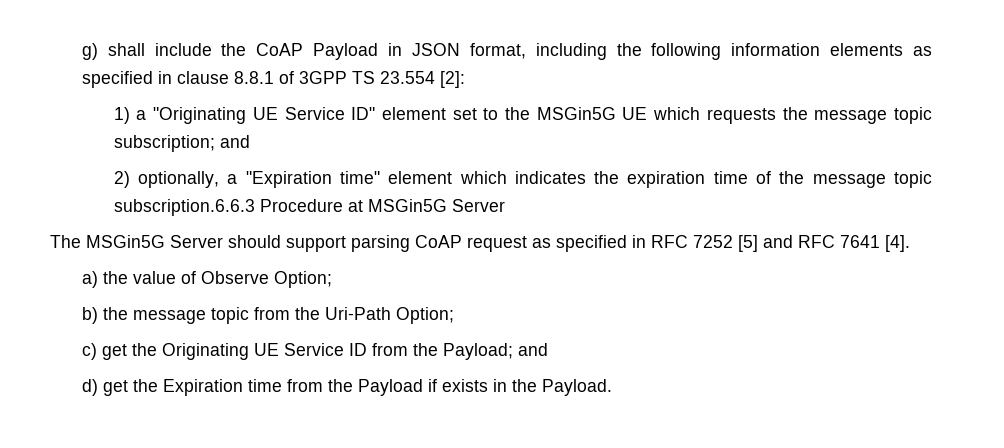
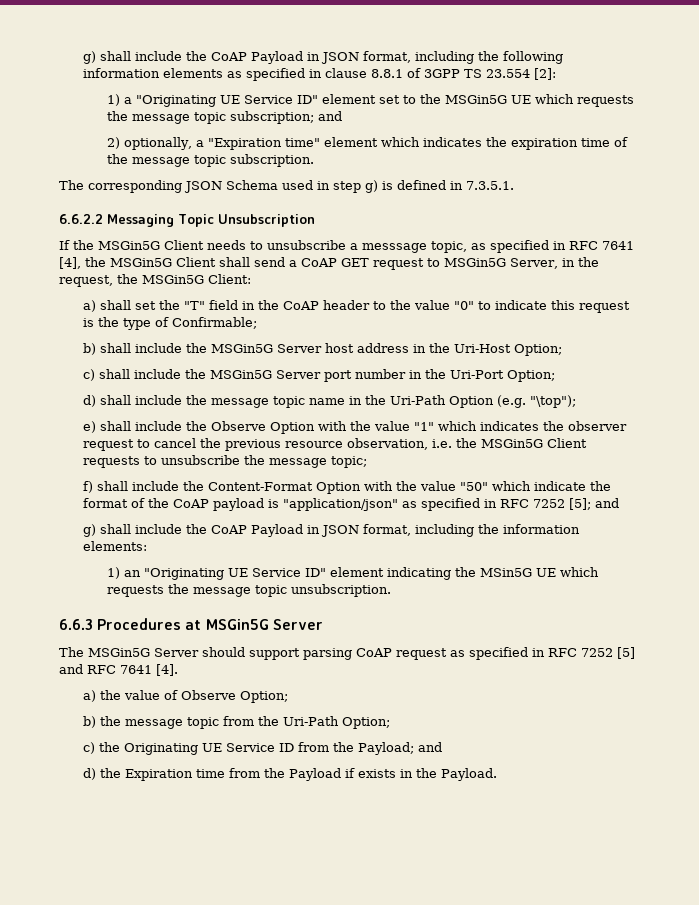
- 2) optionally, a "Expiration time" element which indicates the expiration time of the message topic subscription.6.6.3 Procedure at MSGin5G Server
+ 2) optionally, a "Expiration time" element which indicates the expiration time of the message topic subscription.
+ The corresponding JSON Schema used in step g) is defined in 7.3.5.1.
+ 6.6.2.2 Messaging Topic Unsubscription
+ If the MSGin5G Client needs to unsubscribe a messsage topic, as specified in RFC 7641 [4], the MSGin5G Client shall send a CoAP GET request to MSGin5G Server, in the request, the MSGin5G Client:
+ a) shall set the "T" field in the CoAP header to the value "0" to indicate this request is the type of Confirmable;
+ b) shall include the MSGin5G Server host address in the Uri-Host Option;
+ c) shall include the MSGin5G Server port number in the Uri-Port Option;
+ d) shall include the message topic name in the Uri-Path Option (e.g. "\top");
+ e) shall include the Observe Option with the value "1" which indicates the observer request to cancel the previous resource observation, i.e. the MSGin5G Client requests to unsubscribe the message topic;
+ f) shall include the Content-Format Option with the value "50" which indicate the format of the CoAP payload is "application/json" as specified in RFC 7252 [5]; and
+ g) shall include the CoAP Payload in JSON format, including the information elements:
+ 1) an "Originating UE Service ID" element indicating the MSin5G UE which requests the message topic unsubscription.
+ 6.6.3 Procedures at MSGin5G Server
- c) get the Originating UE Service ID from the Payload; and
+ c) the Originating UE Service ID from the Payload; and
- d) get the Expiration time from the Payload if exists in the Payload.
+ d) the Expiration time from the Payload if exists in the Payload.

